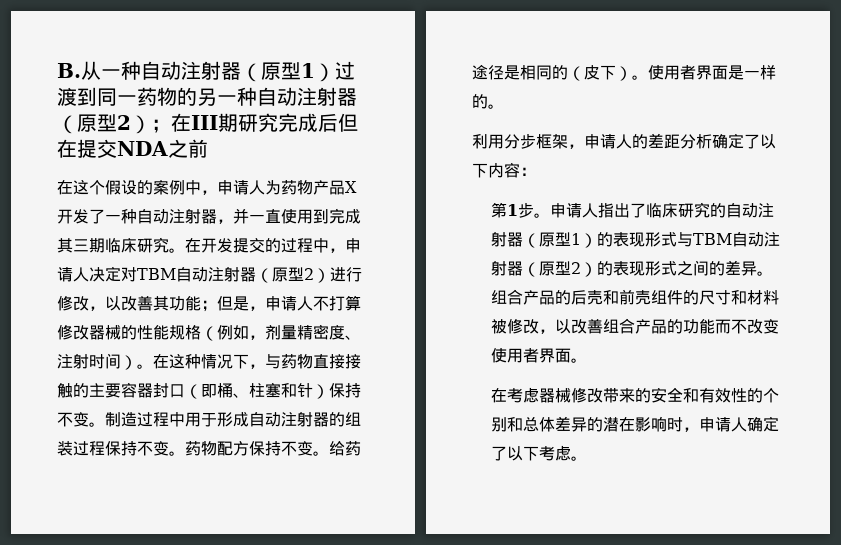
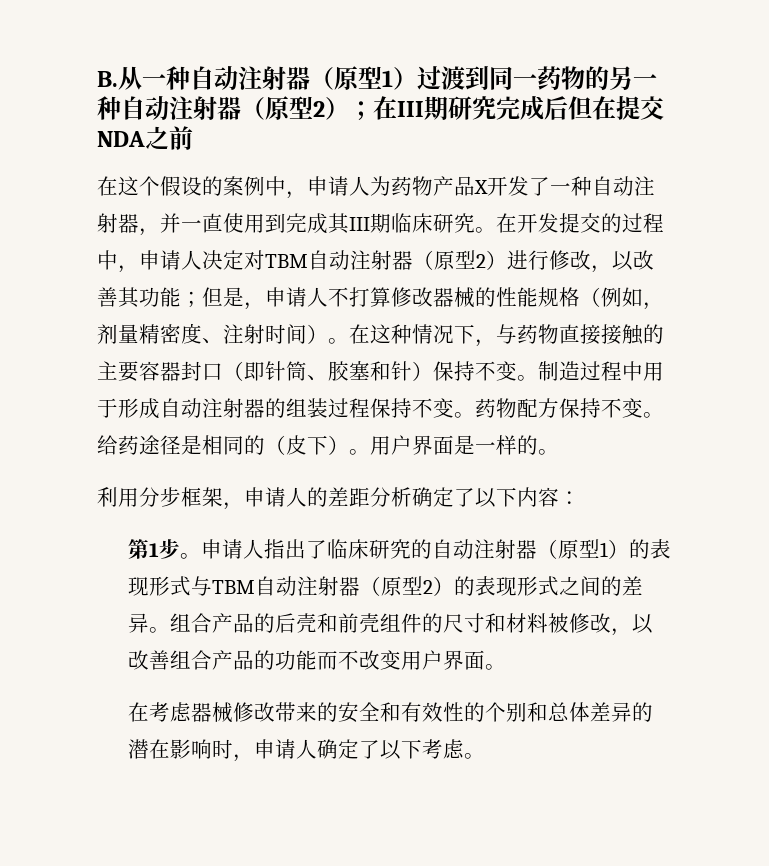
- 在这个假设的案例中，申请人为药物产品X开发了一种自动注射器，并一直使用到完成其三期临床研究。
+ 在这个假设的案例中，申请人为药物产品X开发了一种自动注射器，并一直使用到完成其III期临床研究。
- 在这种情况下，与药物直接接触的主要容器封口（即桶、柱塞和针）保持不变。
+ 在这种情况下，与药物直接接触的主要容器封口（即针筒、胶塞和针）保持不变。
- 使用者界面是一样的。
+ 用户界面是一样的。
- 组合产品的后壳和前壳组件的尺寸和材料被修改，以改善组合产品的功能而不改变使用者界面。
+ 组合产品的后壳和前壳组件的尺寸和材料被修改，以改善组合产品的功能而不改变用户界面。

